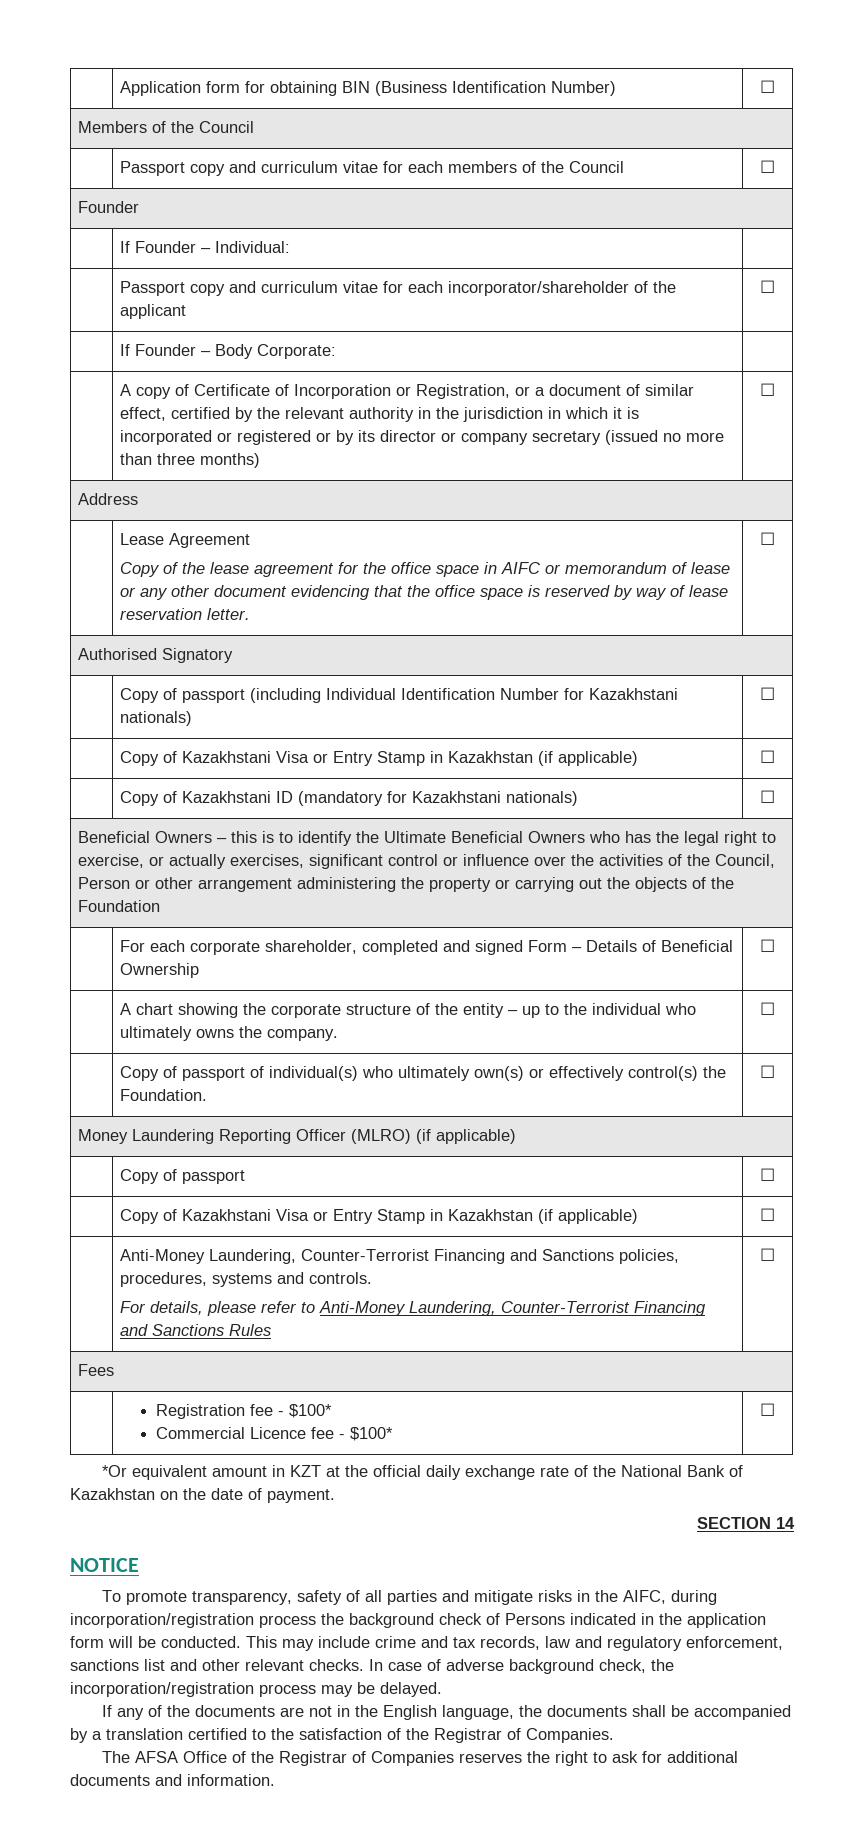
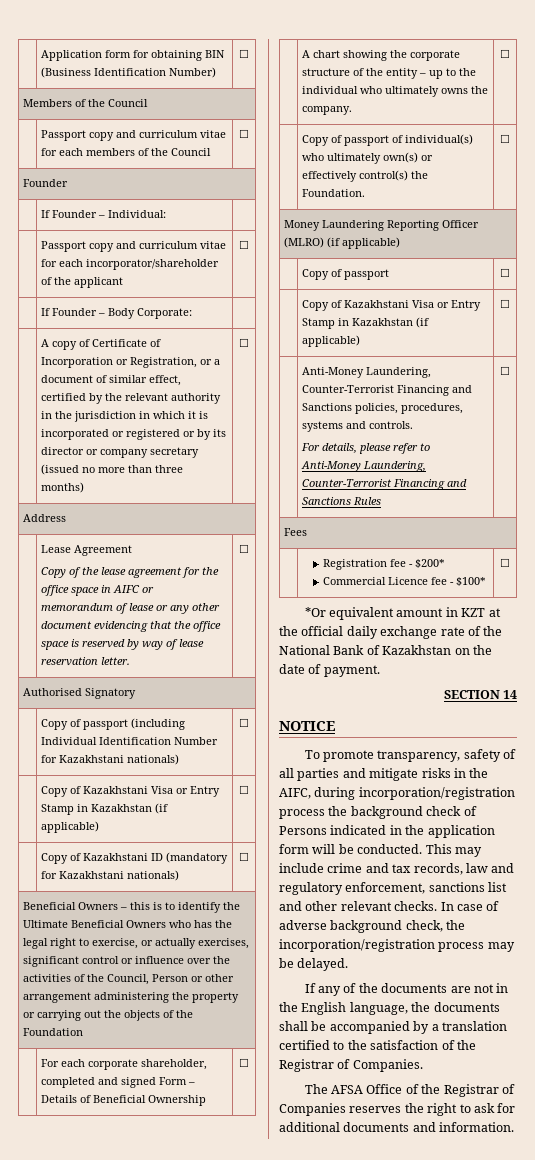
- | Registration fee - $100*
+ | Registration fee - $200*

